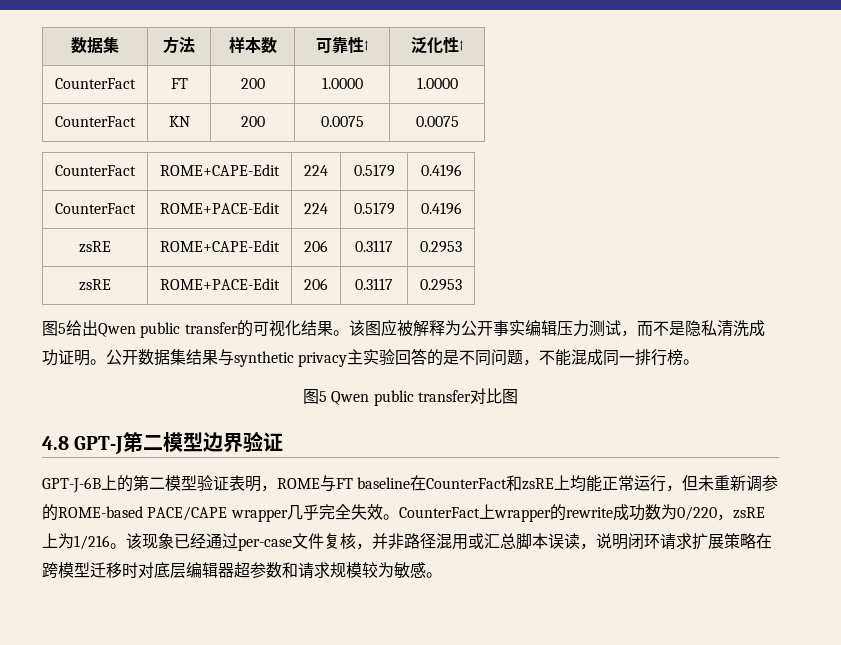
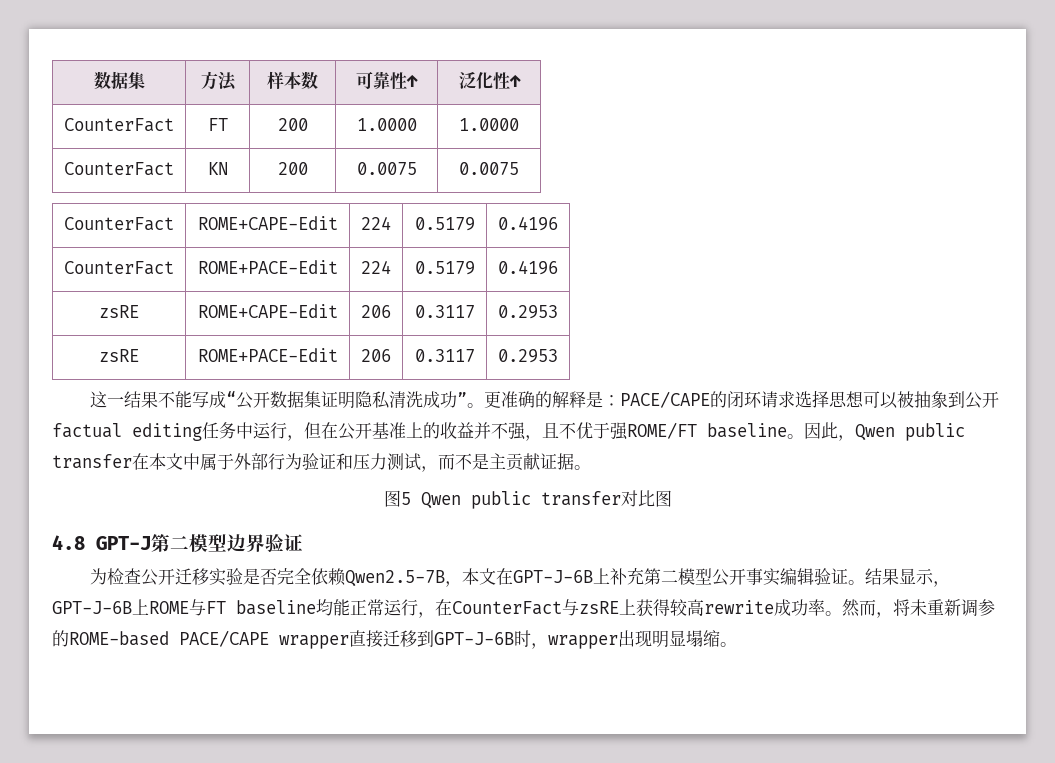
- 图5给出Qwen public transfer的可视化结果。该图应被解释为公开事实编辑压力测试，而不是隐私清洗成功证明。公开数据集结果与synthetic privacy主实验回答的是不同问题，不能混成同一排行榜。
+ 这一结果不能写成“公开数据集证明隐私清洗成功”。更准确的解释是：PACE/CAPE的闭环请求选择思想可以被抽象到公开factual editing任务中运行，但在公开基准上的收益并不强，且不优于强ROME/FT baseline。因此，Qwen public transfer在本文中属于外部行为验证和压力测试，而不是主贡献证据。
- GPT-J-6B上的第二模型验证表明，ROME与FT baseline在CounterFact和zsRE上均能正常运行，但未重新调参的ROME-based PACE/CAPE wrapper几乎完全失效。CounterFact上wrapper的rewrite成功数为0/220，zsRE上为1/216。该现象已经通过per-case文件复核，并非路径混用或汇总脚本误读，说明闭环请求扩展策略在跨模型迁移时对底层编辑器超参数和请求规模较为敏感。
+ 为检查公开迁移实验是否完全依赖Qwen2.5-7B，本文在GPT-J-6B上补充第二模型公开事实编辑验证。结果显示，GPT-J-6B上ROME与FT baseline均能正常运行，在CounterFact与zsRE上获得较高rewrite成功率。然而，将未重新调参的ROME-based PACE/CAPE wrapper直接迁移到GPT-J-6B时，wrapper出现明显塌缩。

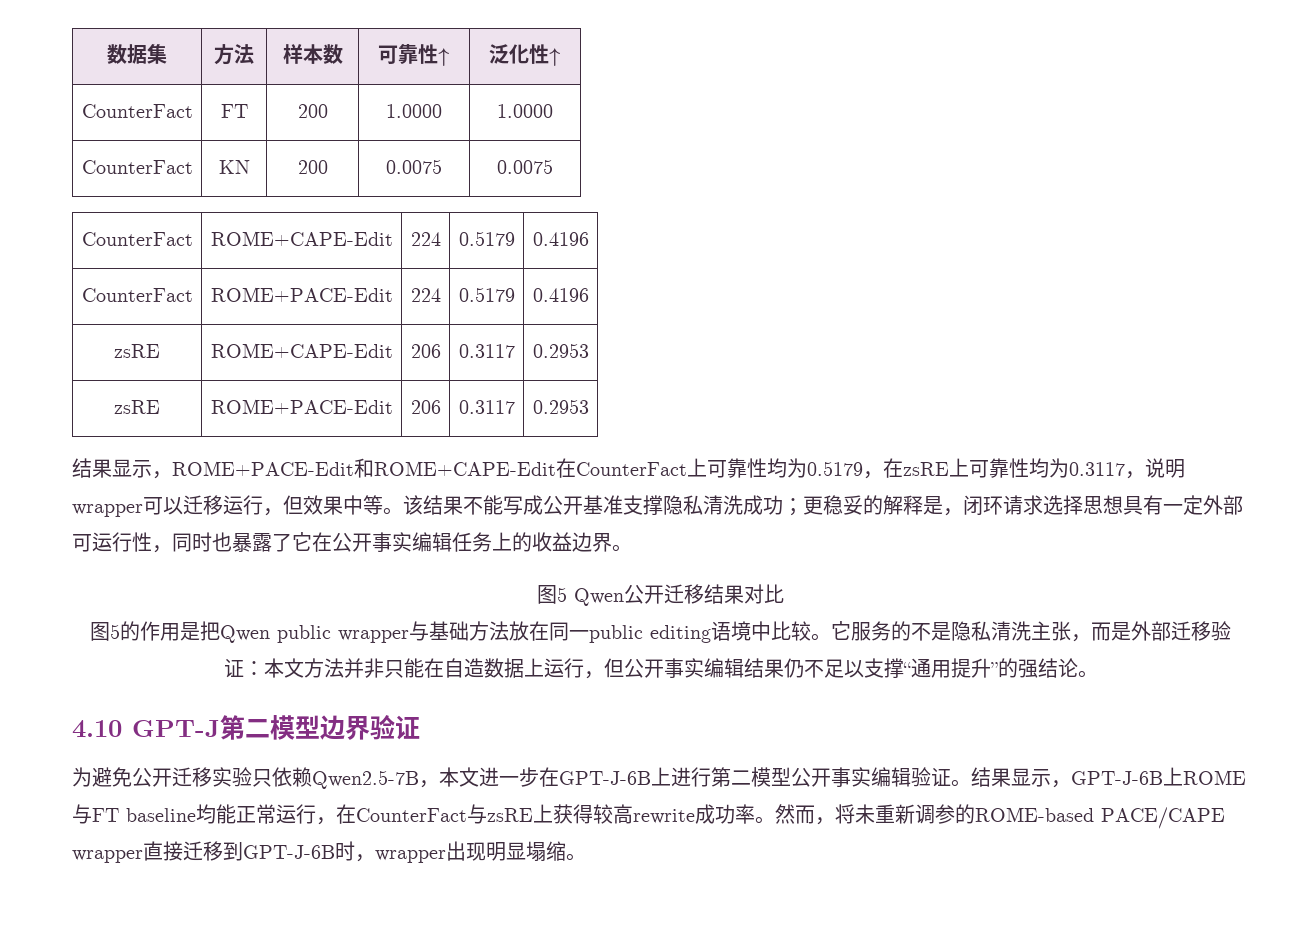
- 这一结果不能写成“公开数据集证明隐私清洗成功”。更准确的解释是：PACE/CAPE的闭环请求选择思想可以被抽象到公开factual editing任务中运行，但在公开基准上的收益并不强，且不优于强ROME/FT baseline。因此，Qwen public transfer在本文中属于外部行为验证和压力测试，而不是主贡献证据。
+ 结果显示，ROME+PACE-Edit和ROME+CAPE-Edit在CounterFact上可靠性均为0.5179，在zsRE上可靠性均为0.3117，说明wrapper可以迁移运行，但效果中等。该结果不能写成公开基准支撑隐私清洗成功；更稳妥的解释是，闭环请求选择思想具有一定外部可运行性，同时也暴露了它在公开事实编辑任务上的收益边界。
- 图5 Qwen public transfer对比图
- 4.8 GPT-J第二模型边界验证
+ 图5 Qwen公开迁移结果对比
+ 图5的作用是把Qwen public wrapper与基础方法放在同一public editing语境中比较。它服务的不是隐私清洗主张，而是外部迁移验证：本文方法并非只能在自造数据上运行，但公开事实编辑结果仍不足以支撑“通用提升”的强结论。
+ 4.10 GPT-J第二模型边界验证
- 为检查公开迁移实验是否完全依赖Qwen2.5-7B，本文在GPT-J-6B上补充第二模型公开事实编辑验证。
+ 为避免公开迁移实验只依赖Qwen2.5-7B，本文进一步在GPT-J-6B上进行第二模型公开事实编辑验证。

